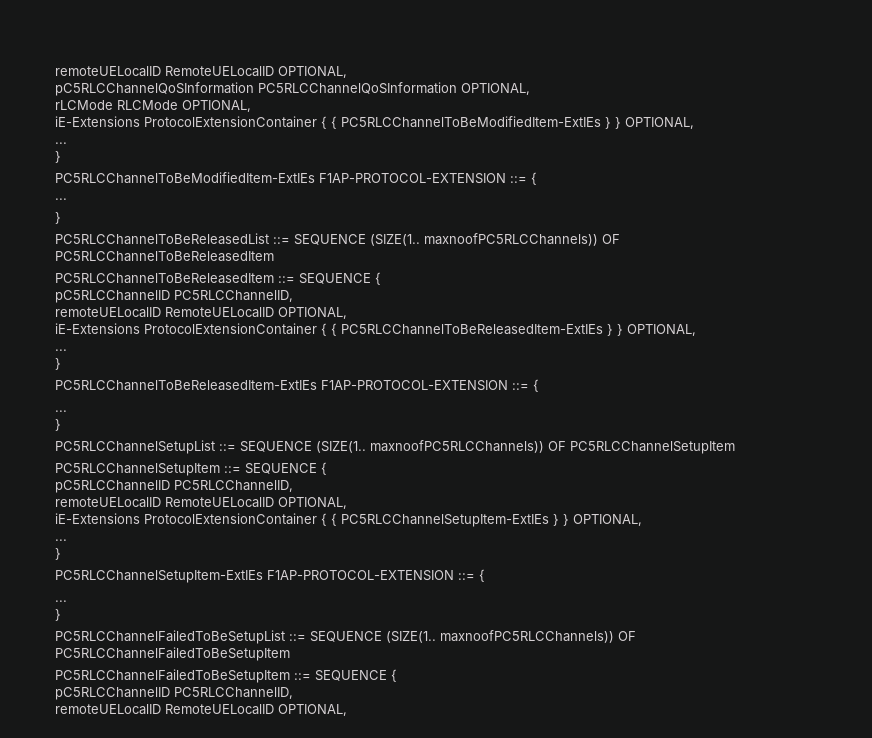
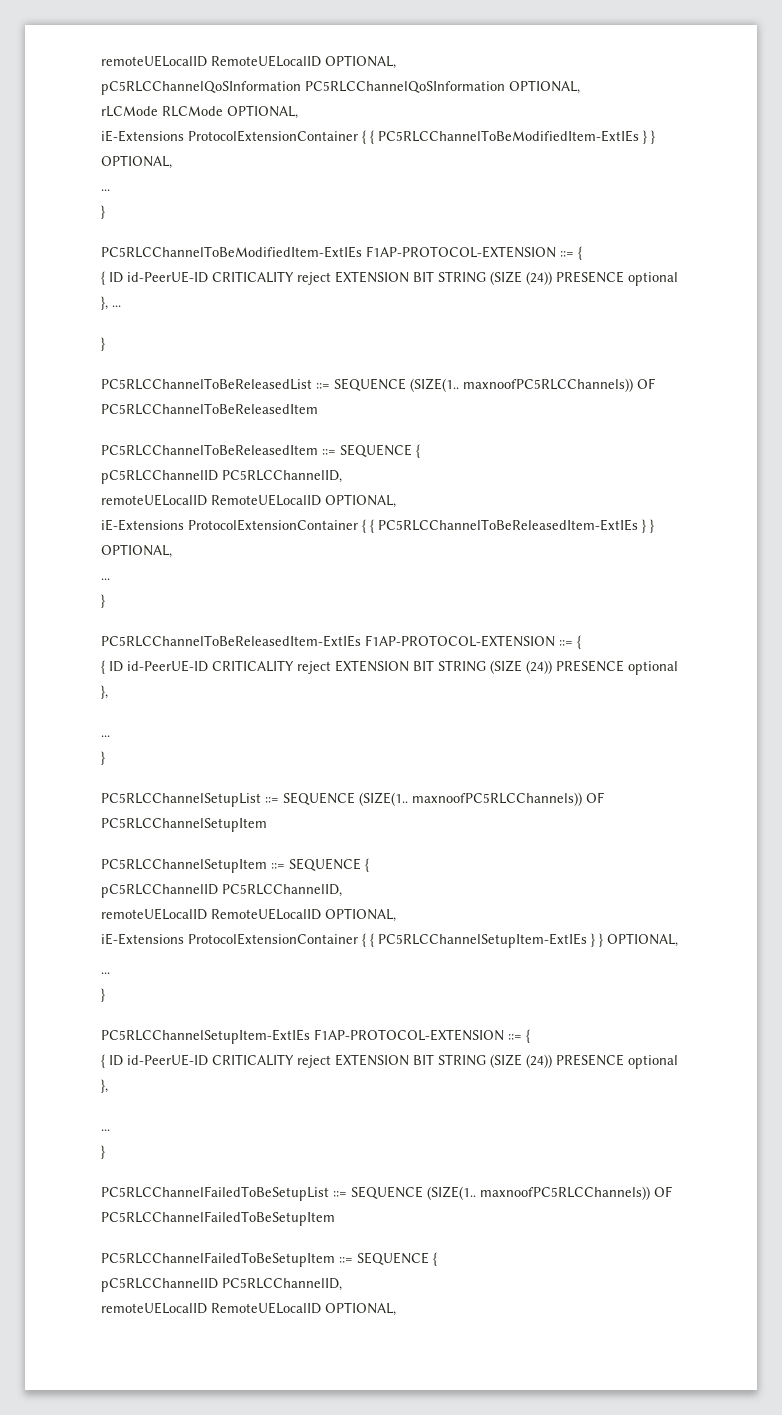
  PC5RLCChannelToBeModifiedItem-ExtIEs F1AP-PROTOCOL-EXTENSION ::= {
- ...
+ { ID id-PeerUE-ID CRITICALITY reject EXTENSION BIT STRING (SIZE (24)) PRESENCE optional }, ...
  PC5RLCChannelToBeReleasedItem-ExtIEs F1AP-PROTOCOL-EXTENSION ::= {
+ { ID id-PeerUE-ID CRITICALITY reject EXTENSION BIT STRING (SIZE (24)) PRESENCE optional },
  PC5RLCChannelSetupItem-ExtIEs F1AP-PROTOCOL-EXTENSION ::= {
+ { ID id-PeerUE-ID CRITICALITY reject EXTENSION BIT STRING (SIZE (24)) PRESENCE optional },

